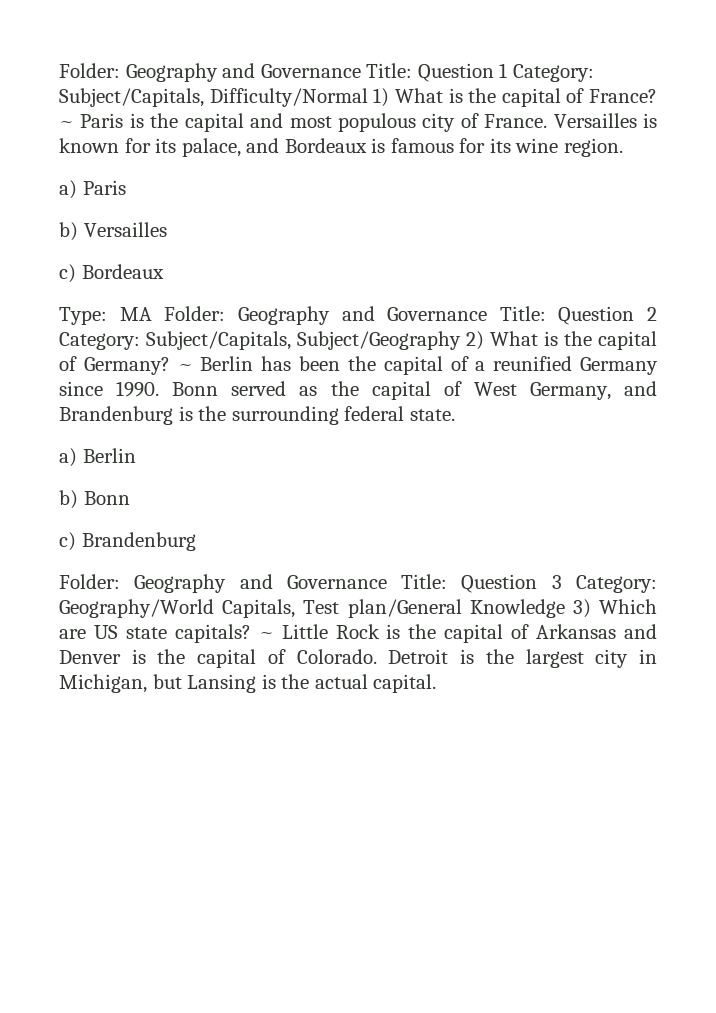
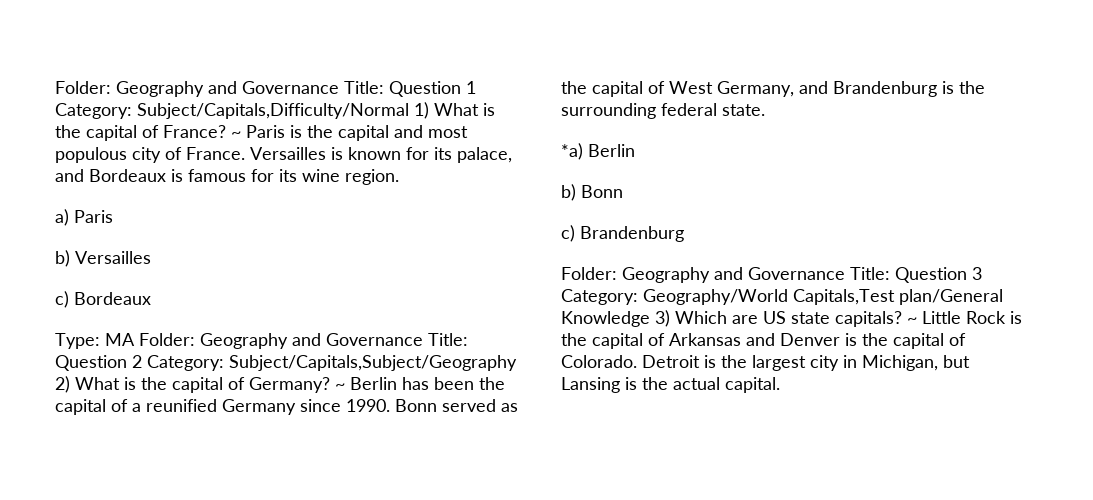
- Folder: Geography and Governance Title: Question 1 Category: Subject/Capitals, Difficulty/Normal 1) What is the capital of France?
+ Folder: Geography and Governance Title: Question 1 Category: Subject/Capitals,Difficulty/Normal 1) What is the capital of France?
- Type: MA Folder: Geography and Governance Title: Question 2 Category: Subject/Capitals, Subject/Geography 2) What is the capital of Germany?
+ Type: MA Folder: Geography and Governance Title: Question 2 Category: Subject/Capitals,Subject/Geography 2) What is the capital of Germany?
- a) Berlin
+ *a) Berlin
- Folder: Geography and Governance Title: Question 3 Category: Geography/World Capitals, Test plan/General Knowledge 3) Which are US state capitals?
+ Folder: Geography and Governance Title: Question 3 Category: Geography/World Capitals,Test plan/General Knowledge 3) Which are US state capitals?

